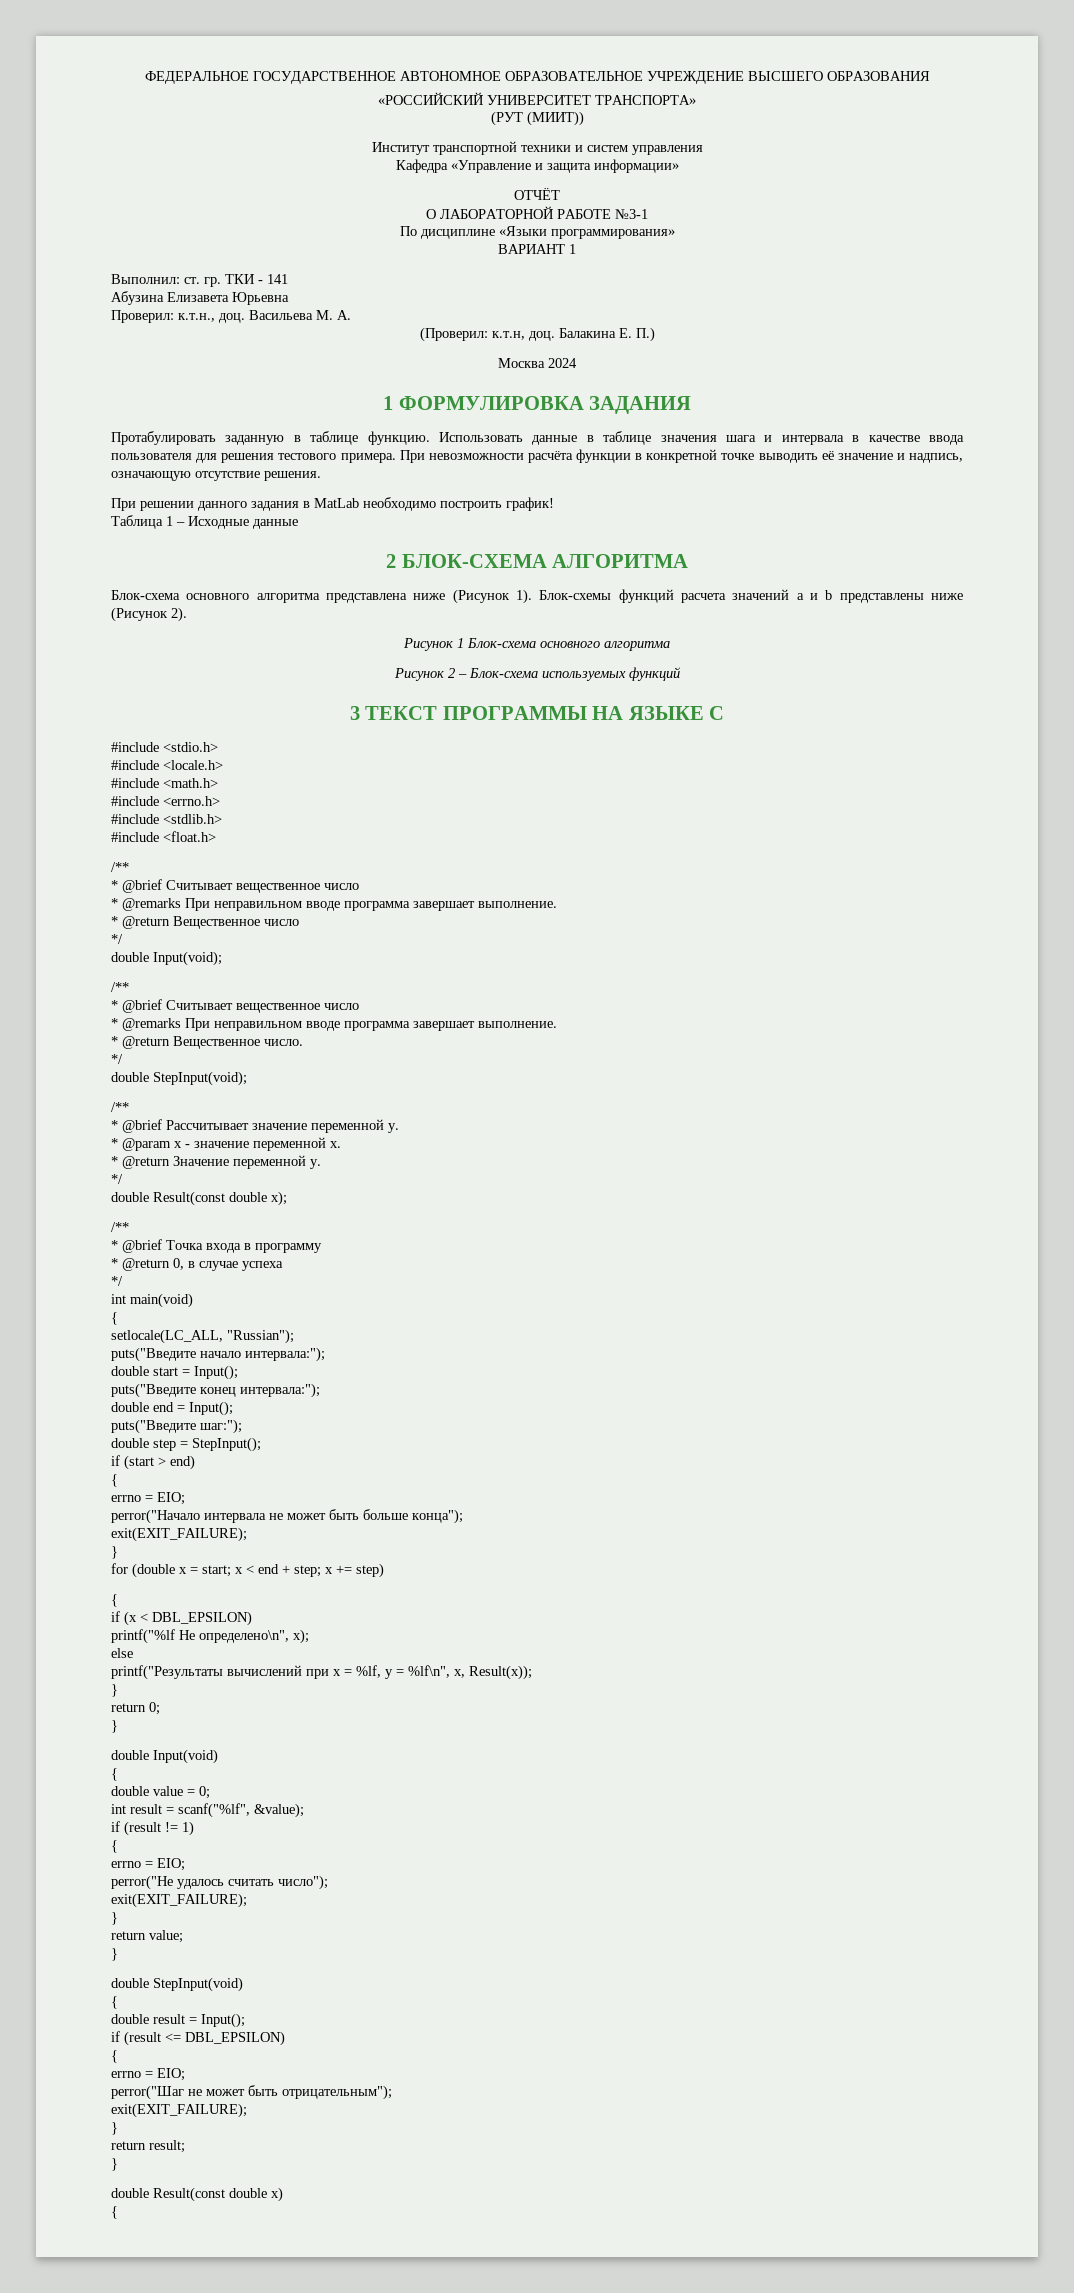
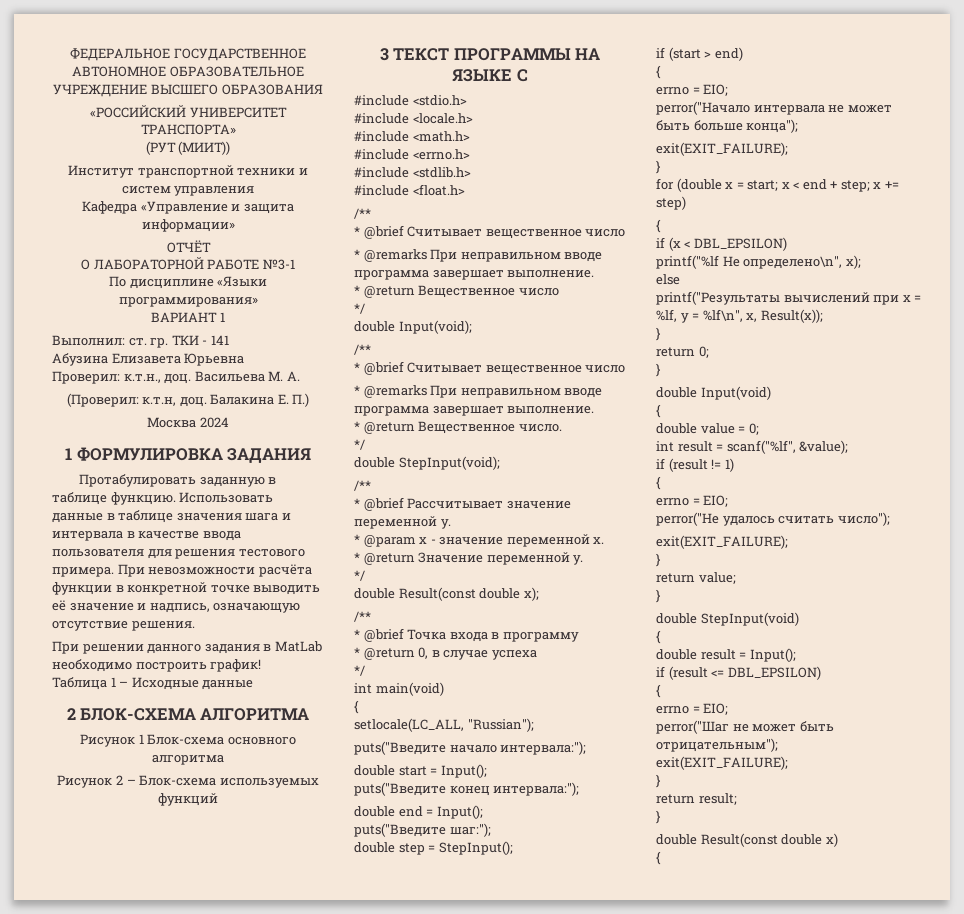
- Блок-схема основного алгоритма представлена ниже (Рисунок 1). Блок-схемы функций расчета значений a и b представлены ниже (Рисунок 2).

